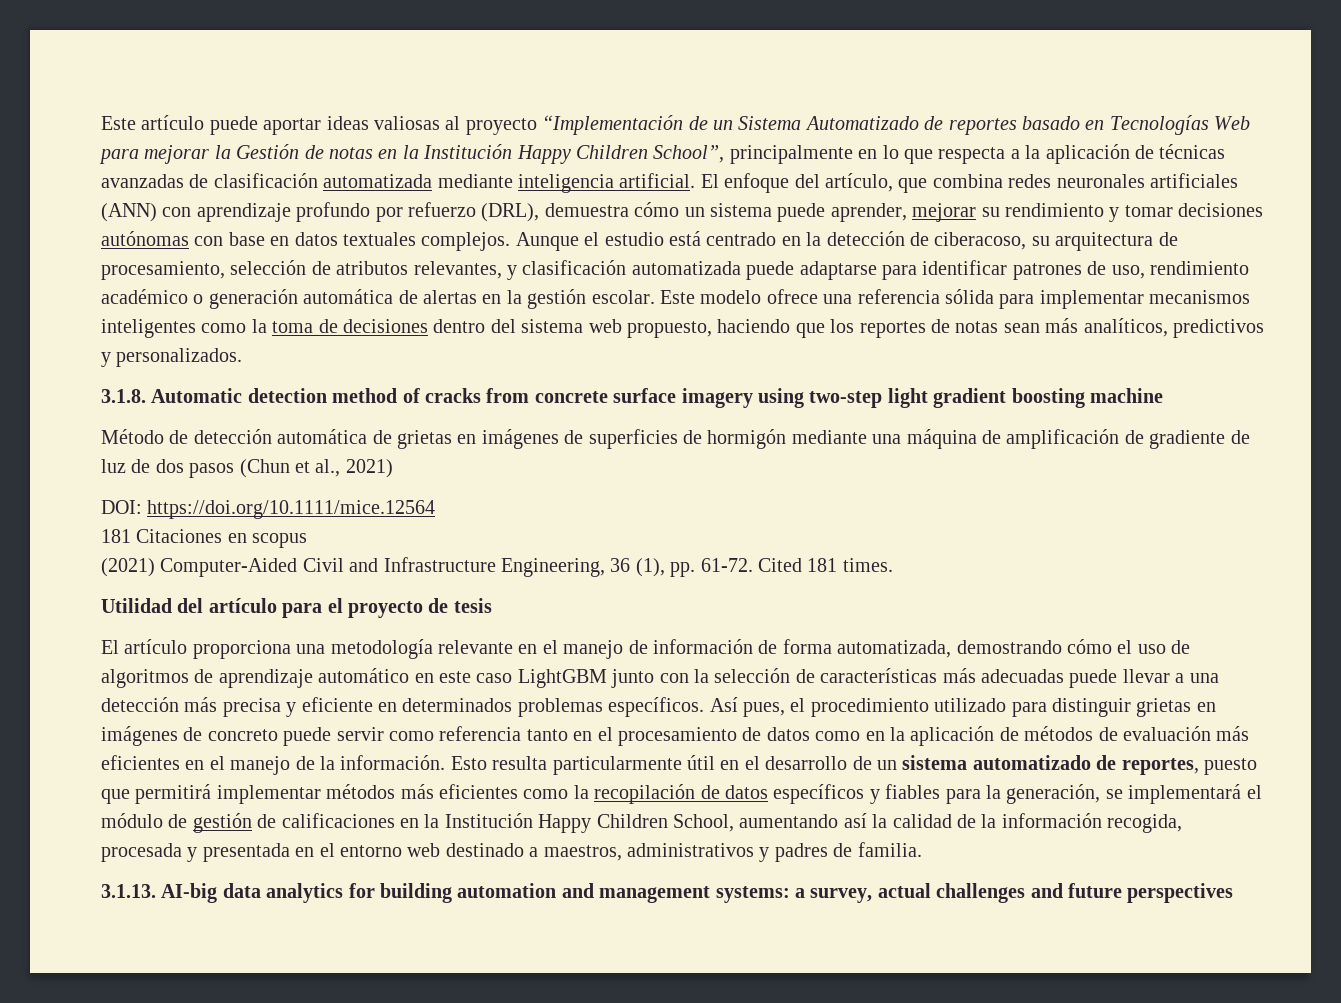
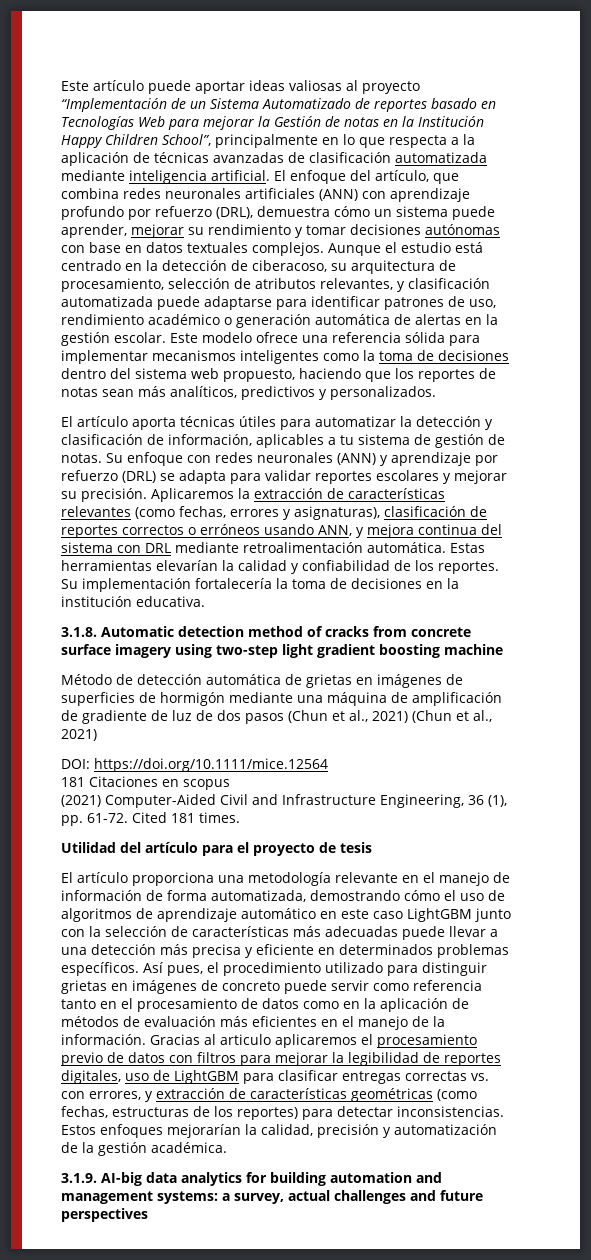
+ El artículo aporta técnicas útiles para automatizar la detección y clasificación de información, aplicables a tu sistema de gestión de notas. Su enfoque con redes neuronales (ANN) y aprendizaje por refuerzo (DRL) se adapta para validar reportes escolares y mejorar su precisión. Aplicaremos la extracción de características relevantes (como fechas, errores y asignaturas), clasificación de reportes correctos o erróneos usando ANN, y mejora continua del sistema con DRL mediante retroalimentación automática. Estas herramientas elevarían la calidad y confiabilidad de los reportes. Su implementación fortalecería la toma de decisiones en la institución educativa.
- Método de detección automática de grietas en imágenes de superficies de hormigón mediante una máquina de amplificación de gradiente de luz de dos pasos (Chun et al., 2021)
+ Método de detección automática de grietas en imágenes de superficies de hormigón mediante una máquina de amplificación de gradiente de luz de dos pasos (Chun et al., 2021) (Chun et al., 2021)
- Esto resulta particularmente útil en el desarrollo de un sistema automatizado de reportes, puesto que permitirá implementar métodos más eficientes como la recopilación de datos específicos y fiables para la generación, se implementará el módulo de gestión de calificaciones en la Institución Happy Children School, aumentando así la calidad de la información recogida, procesada y presentada en el entorno web destinado a maestros, administrativos y padres de familia.
- 3.1.13. AI-big data analytics for building automation and management systems: a survey, actual challenges and future perspectives
+ Gracias al articulo aplicaremos el procesamiento previo de datos con filtros para mejorar la legibilidad de reportes digitales, uso de LightGBM para clasificar entregas correctas vs. con errores, y extracción de características geométricas (como fechas, estructuras de los reportes) para detectar inconsistencias. Estos enfoques mejorarían la calidad, precisión y automatización de la gestión académica.
+ 3.1.9. AI-big data analytics for building automation and management systems: a survey, actual challenges and future perspectives

